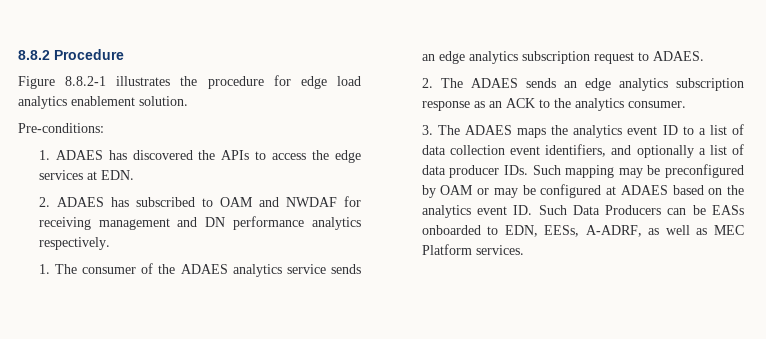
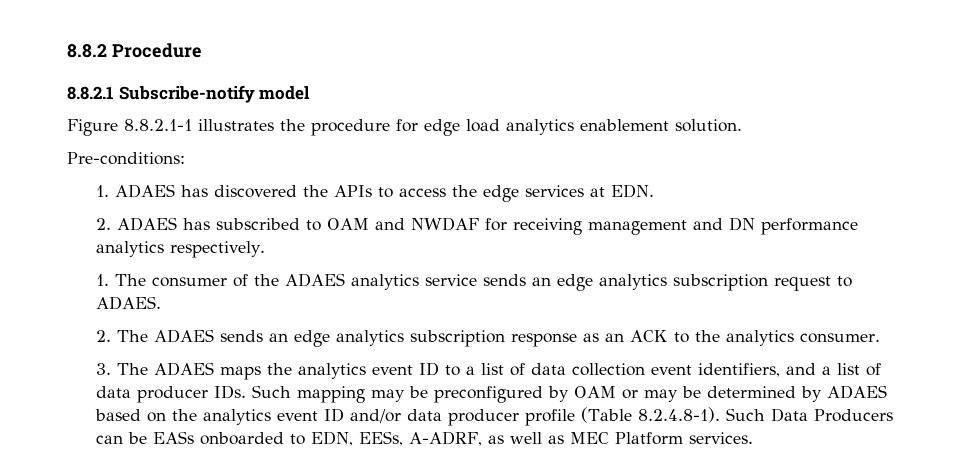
+ 8.8.2.1 Subscribe-notify model
- Figure 8.8.2-1 illustrates the procedure for edge load analytics enablement solution.
+ Figure 8.8.2.1-1 illustrates the procedure for edge load analytics enablement solution.
- 3. The ADAES maps the analytics event ID to a list of data collection event identifiers, and optionally a list of data producer IDs. Such mapping may be preconfigured by OAM or may be configured at ADAES based on the analytics event ID. Such Data Producers can be EASs onboarded to EDN, EESs, A-ADRF, as well as MEC Platform services.
+ 3. The ADAES maps the analytics event ID to a list of data collection event identifiers, and a list of data producer IDs. Such mapping may be preconfigured by OAM or may be determined by ADAES based on the analytics event ID and/or data producer profile (Table 8.2.4.8-1). Such Data Producers can be EASs onboarded to EDN, EESs, A-ADRF, as well as MEC Platform services.

